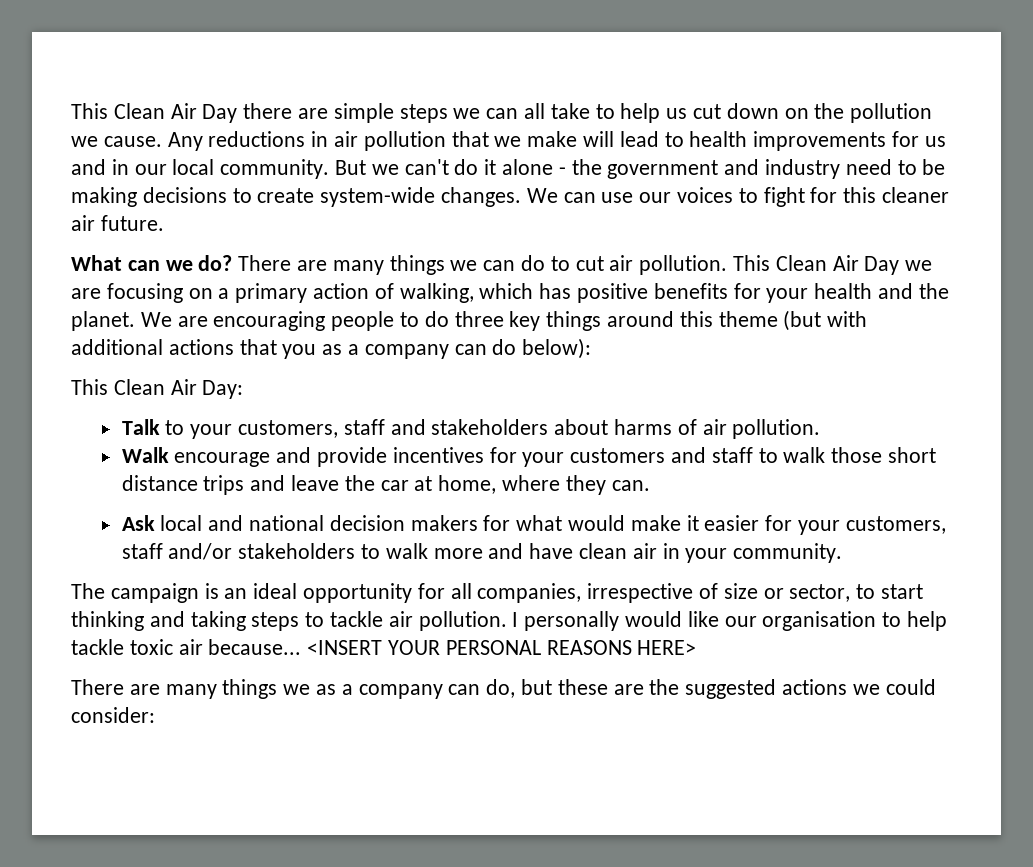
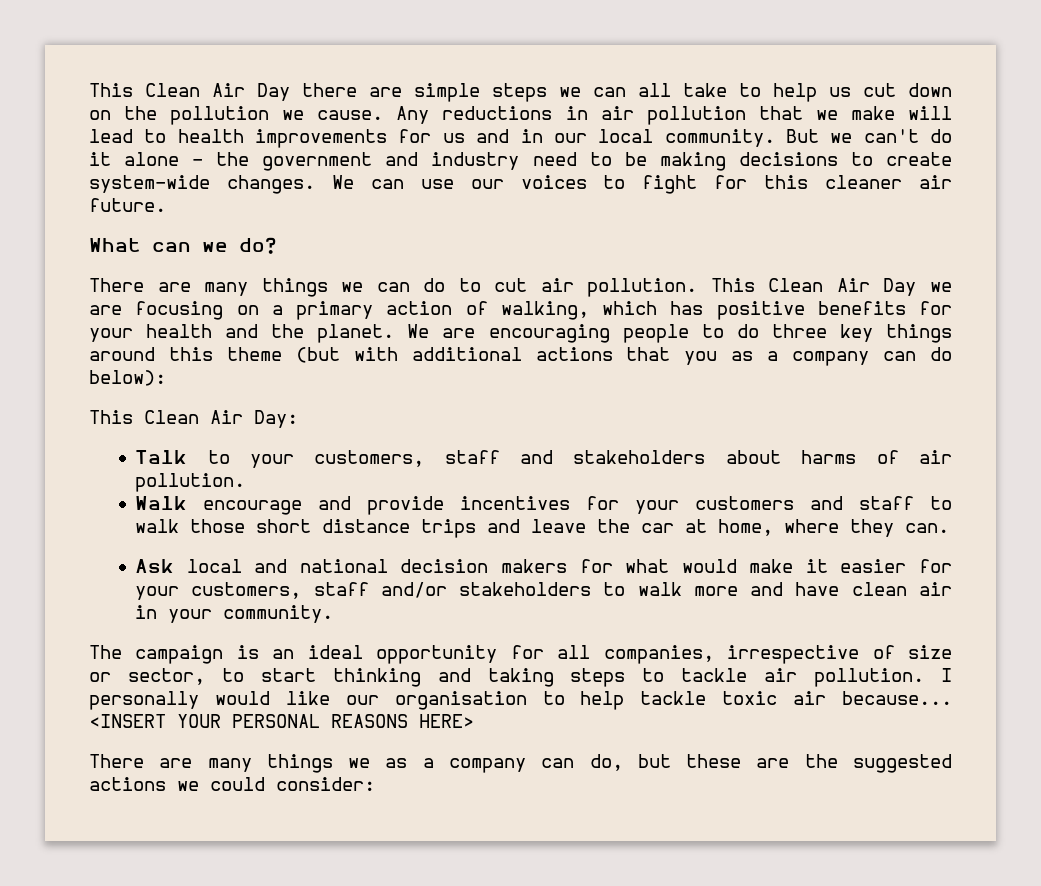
- What can we do? There are many things we can do to cut air pollution.
+ What can we do?
+ There are many things we can do to cut air pollution.

